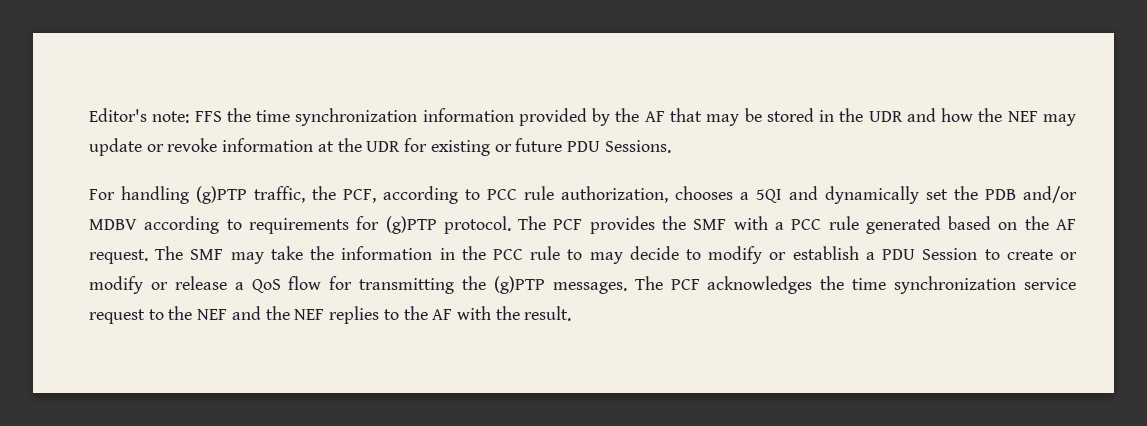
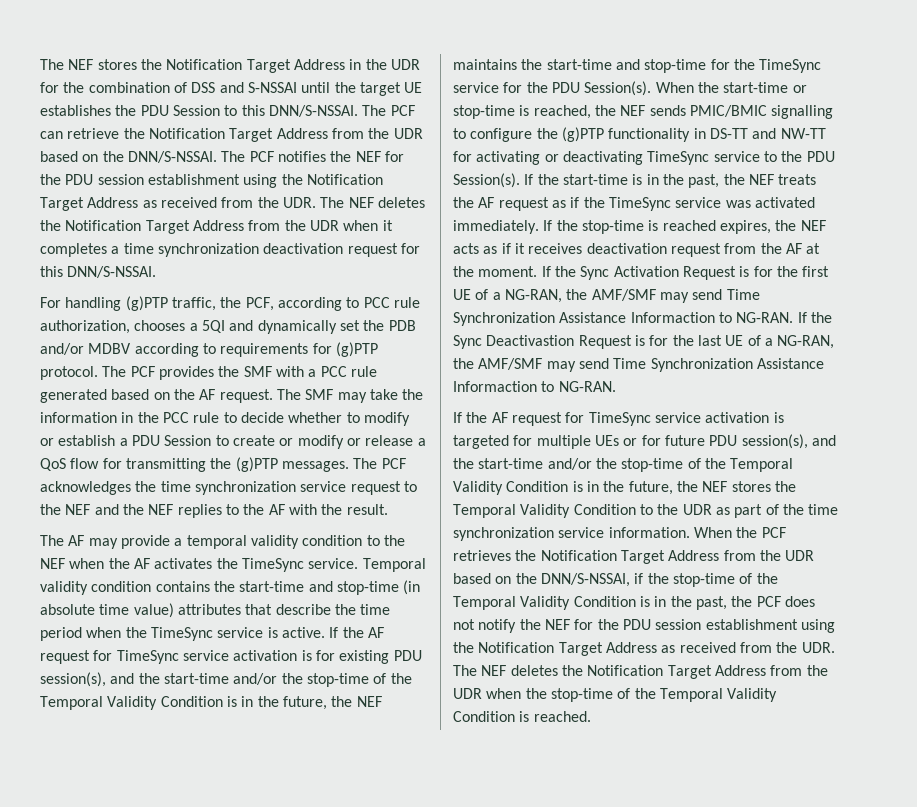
- Editor's note: FFS the time synchronization information provided by the AF that may be stored in the UDR and how the NEF may update or revoke information at the UDR for existing or future PDU Sessions.
+ The NEF stores the Notification Target Address in the UDR for the combination of DSS and S-NSSAI until the target UE establishes the PDU Session to this DNN/S-NSSAI. The PCF can retrieve the Notification Target Address from the UDR based on the DNN/S-NSSAI. The PCF notifies the NEF for the PDU session establishment using the Notification Target Address as received from the UDR. The NEF deletes the Notification Target Address from the UDR when it completes a time synchronization deactivation request for this DNN/S-NSSAI.
- The SMF may take the information in the PCC rule to may decide to modify or establish a PDU Session to create or modify or release a QoS flow for transmitting the (g)PTP messages.
+ The SMF may take the information in the PCC rule to decide whether to modify or establish a PDU Session to create or modify or release a QoS flow for transmitting the (g)PTP messages.
+ The AF may provide a temporal validity condition to the NEF when the AF activates the TimeSync service. Temporal validity condition contains the start-time and stop-time (in absolute time value) attributes that describe the time period when the TimeSync service is active. If the AF request for TimeSync service activation is for existing PDU session(s), and the start-time and/or the stop-time of the Temporal Validity Condition is in the future, the NEF maintains the start-time and stop-time for the TimeSync service for the PDU Session(s). When the start-time or stop-time is reached, the NEF sends PMIC/BMIC signalling to configure the (g)PTP functionality in DS-TT and NW-TT for activating or deactivating TimeSync service to the PDU Session(s). If the start-time is in the past, the NEF treats the AF request as if the TimeSync service was activated immediately. If the stop-time is reached expires, the NEF acts as if it receives deactivation request from the AF at the moment. If the Sync Activation Request is for the first UE of a NG-RAN, the AMF/SMF may send Time Synchronization Assistance Informaction to NG-RAN. If the Sync Deactivastion Request is for the last UE of a NG-RAN, the AMF/SMF may send Time Synchronization Assistance Informaction to NG-RAN.
+ If the AF request for TimeSync service activation is targeted for multiple UEs or for future PDU session(s), and the start-time and/or the stop-time of the Temporal Validity Condition is in the future, the NEF stores the Temporal Validity Condition to the UDR as part of the time synchronization service information. When the PCF retrieves the Notification Target Address from the UDR based on the DNN/S-NSSAI, if the stop-time of the Temporal Validity Condition is in the past, the PCF does not notify the NEF for the PDU session establishment using the Notification Target Address as received from the UDR. The NEF deletes the Notification Target Address from the UDR when the stop-time of the Temporal Validity Condition is reached.

